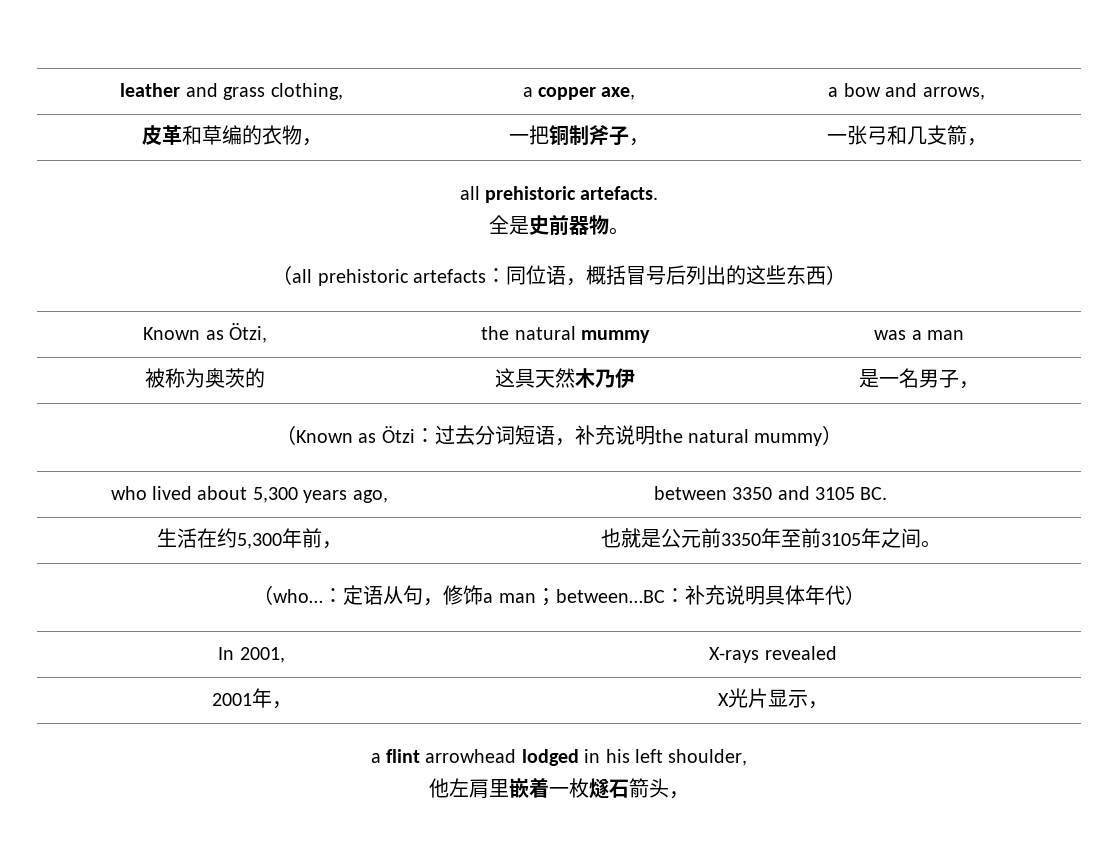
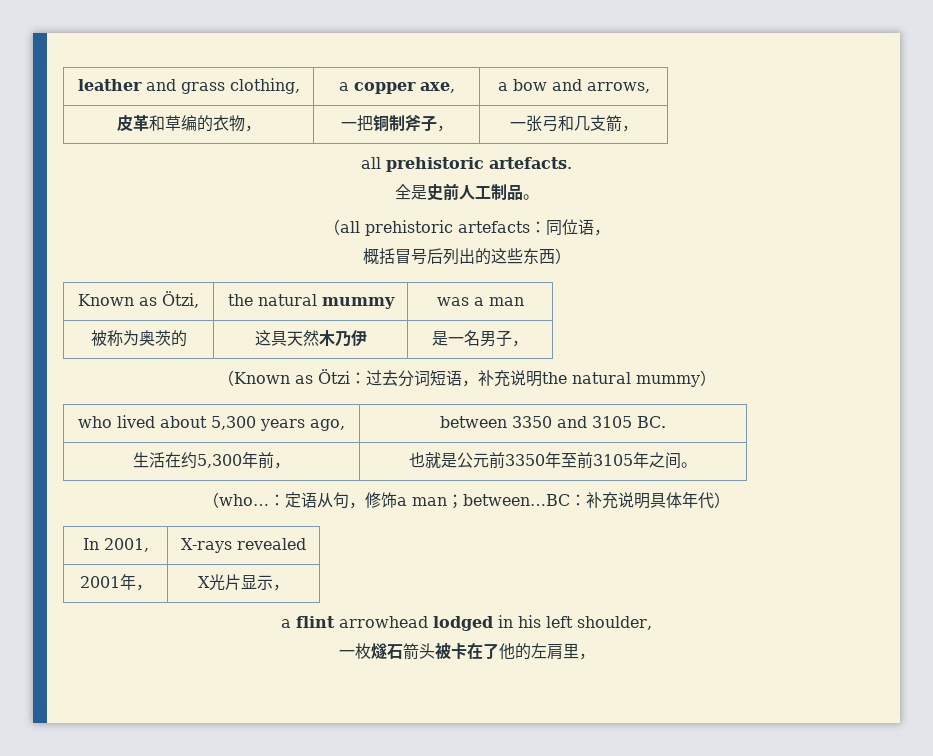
- 全是史前器物。
+ 全是史前人工制品。
- （all prehistoric artefacts：同位语，概括冒号后列出的这些东西）
+ （all prehistoric artefacts：同位语，
+ 概括冒号后列出的这些东西）
- 他左肩里嵌着一枚燧石箭头，
+ 一枚燧石箭头被卡在了他的左肩里，

